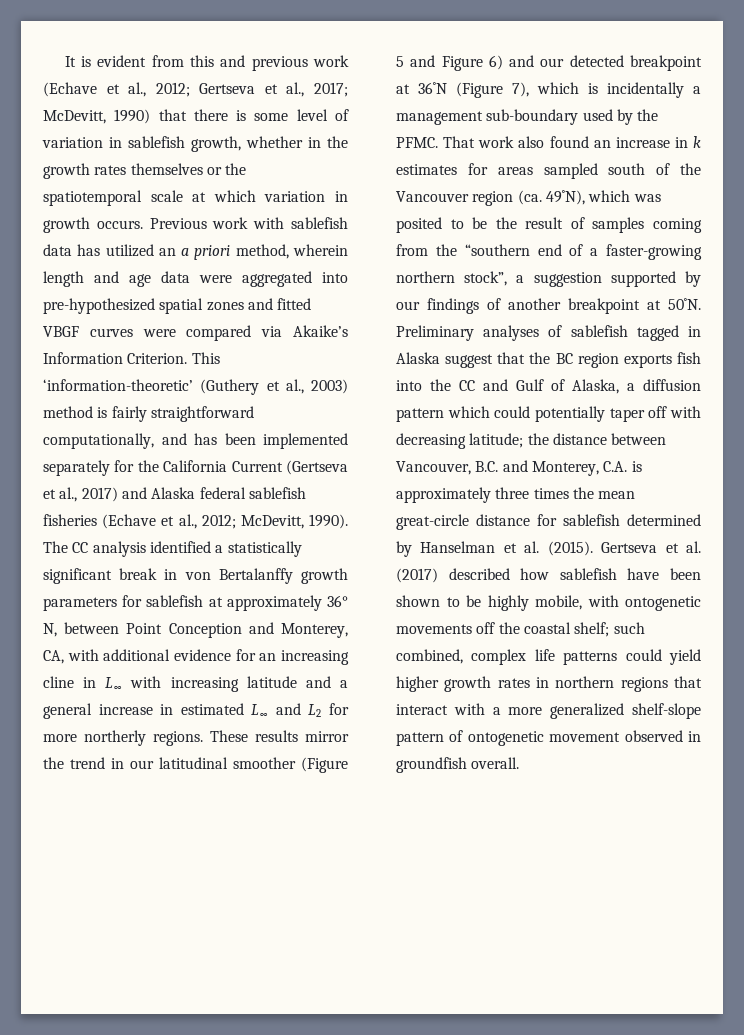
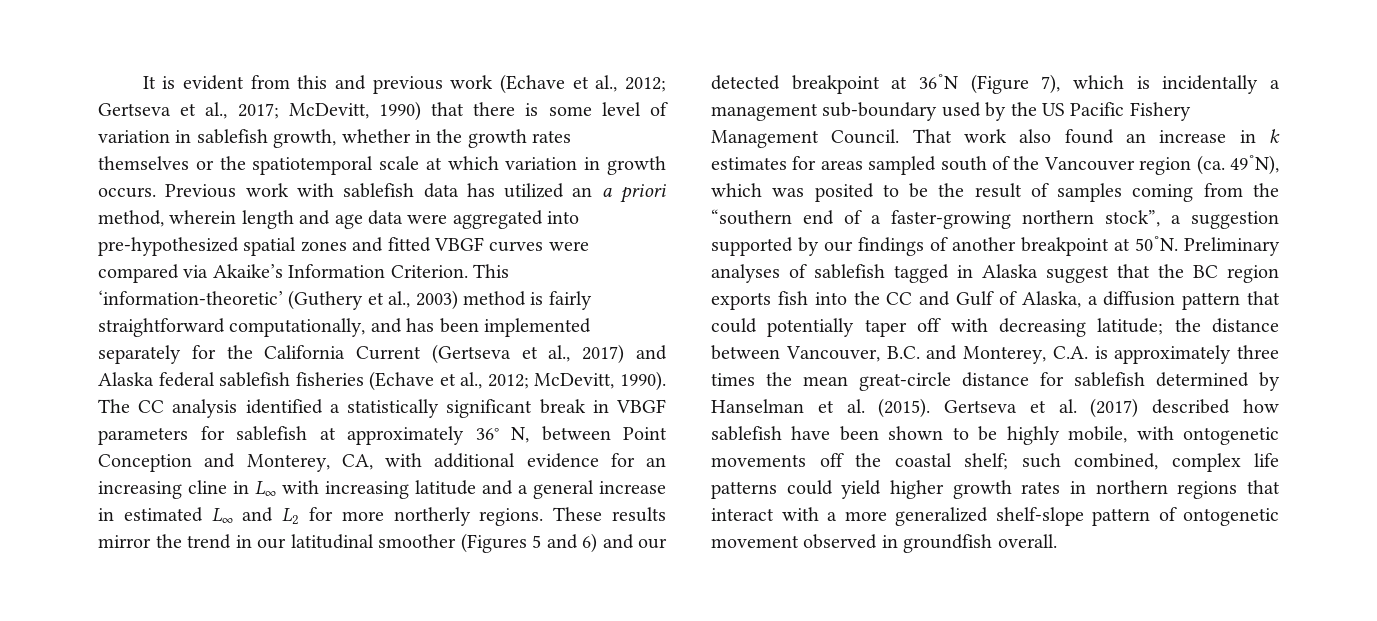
- The CC analysis identified a statistically significant break in von Bertalanffy growth parameters for sablefish at approximately 36° N, between Point Conception and Monterey, CA, with additional evidence for an increasing cline in L∞ with increasing latitude and a general increase in estimated L∞ and L2 for more northerly regions.
+ The CC analysis identified a statistically significant break in VBGF parameters for sablefish at approximately 36° N, between Point Conception and Monterey, CA, with additional evidence for an increasing cline in L∞ with increasing latitude and a general increase in estimated L∞ and L2 for more northerly regions.
- These results mirror the trend in our latitudinal smoother (Figure 5 and Figure 6) and our detected breakpoint at 36˚N (Figure 7), which is incidentally a management sub-boundary used by the PFMC.
+ These results mirror the trend in our latitudinal smoother (Figures 5 and 6) and our detected breakpoint at 36˚N (Figure 7), which is incidentally a management sub-boundary used by the US Pacific Fishery Management Council.
- Preliminary analyses of sablefish tagged in Alaska suggest that the BC region exports fish into the CC and Gulf of Alaska, a diffusion pattern which could potentially taper off with decreasing latitude; the distance between Vancouver, B.C. and Monterey, C.A. is approximately three times the mean great-circle distance for sablefish determined by Hanselman et al. (2015).
+ Preliminary analyses of sablefish tagged in Alaska suggest that the BC region exports fish into the CC and Gulf of Alaska, a diffusion pattern that could potentially taper off with decreasing latitude; the distance between Vancouver, B.C. and Monterey, C.A. is approximately three times the mean great-circle distance for sablefish determined by Hanselman et al. (2015).

